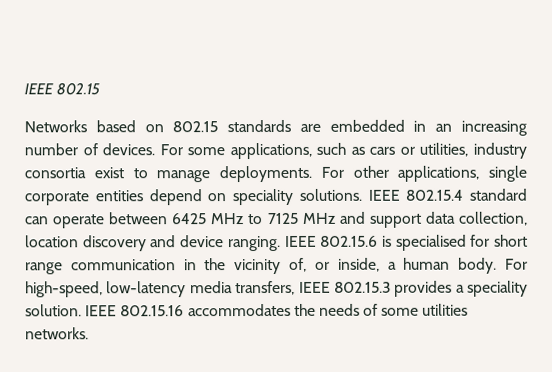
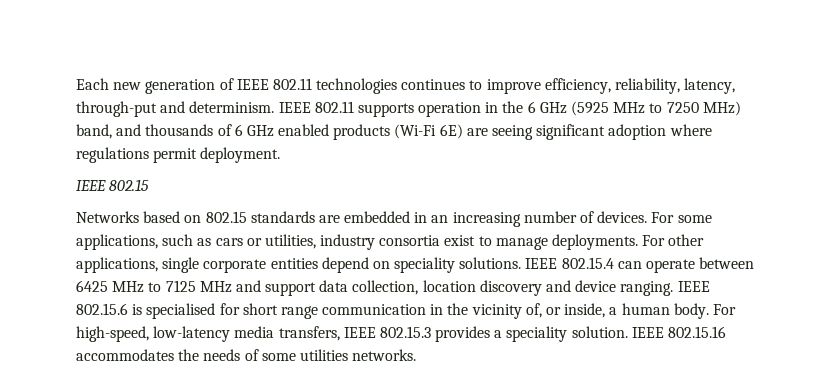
+ Each new generation of IEEE 802.11 technologies continues to improve efficiency, reliability, latency, through-put and determinism. IEEE 802.11 supports operation in the 6 GHz (5925 MHz to 7250 MHz) band, and thousands of 6 GHz enabled products (Wi-Fi 6E) are seeing significant adoption where regulations permit deployment.
- IEEE 802.15.4 standard can operate between 6425 MHz to 7125 MHz and support data collection, location discovery and device ranging.
+ IEEE 802.15.4 can operate between 6425 MHz to 7125 MHz and support data collection, location discovery and device ranging.

